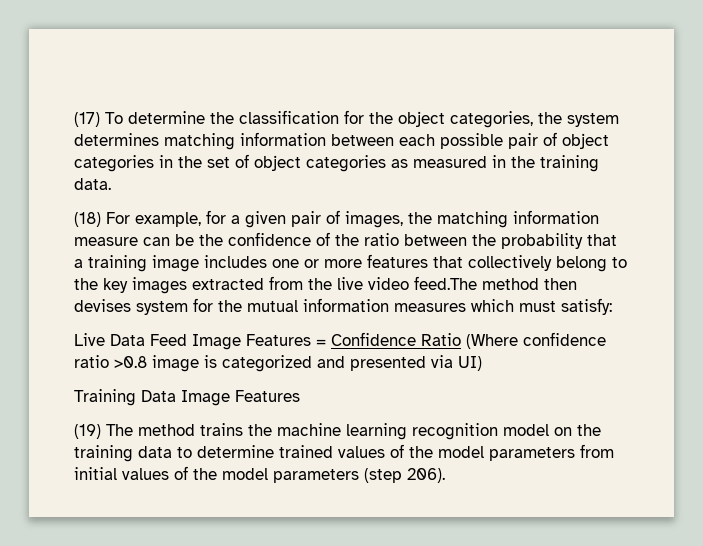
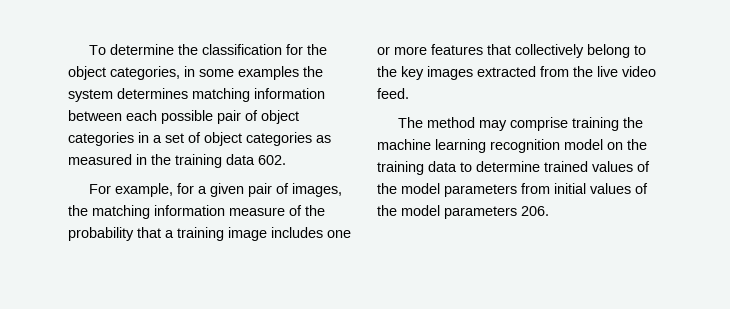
- (17) To determine the classification for the object categories, the system determines matching information between each possible pair of object categories in the set of object categories as measured in the training data.
- (18) For example, for a given pair of images, the matching information measure can be the confidence of the ratio between the probability that a training image includes one or more features that collectively belong to the key images extracted from the live video feed.The method then devises system for the mutual information measures which must satisfy:
- Live Data Feed Image Features = Confidence Ratio (Where confidence ratio >0.8 image is categorized and presented via UI)
- Training Data Image Features
- (19) The method trains the machine learning recognition model on the training data to determine trained values of the model parameters from initial values of the model parameters (step 206).
+ To determine the classification for the object categories, in some examples the system determines matching information between each possible pair of object categories in a set of object categories as measured in the training data 602.
+ For example, for a given pair of images, the matching information measure of the probability that a training image includes one or more features that collectively belong to the key images extracted from the live video feed.
+ The method may comprise training the machine learning recognition model on the training data to determine trained values of the model parameters from initial values of the model parameters 206.

